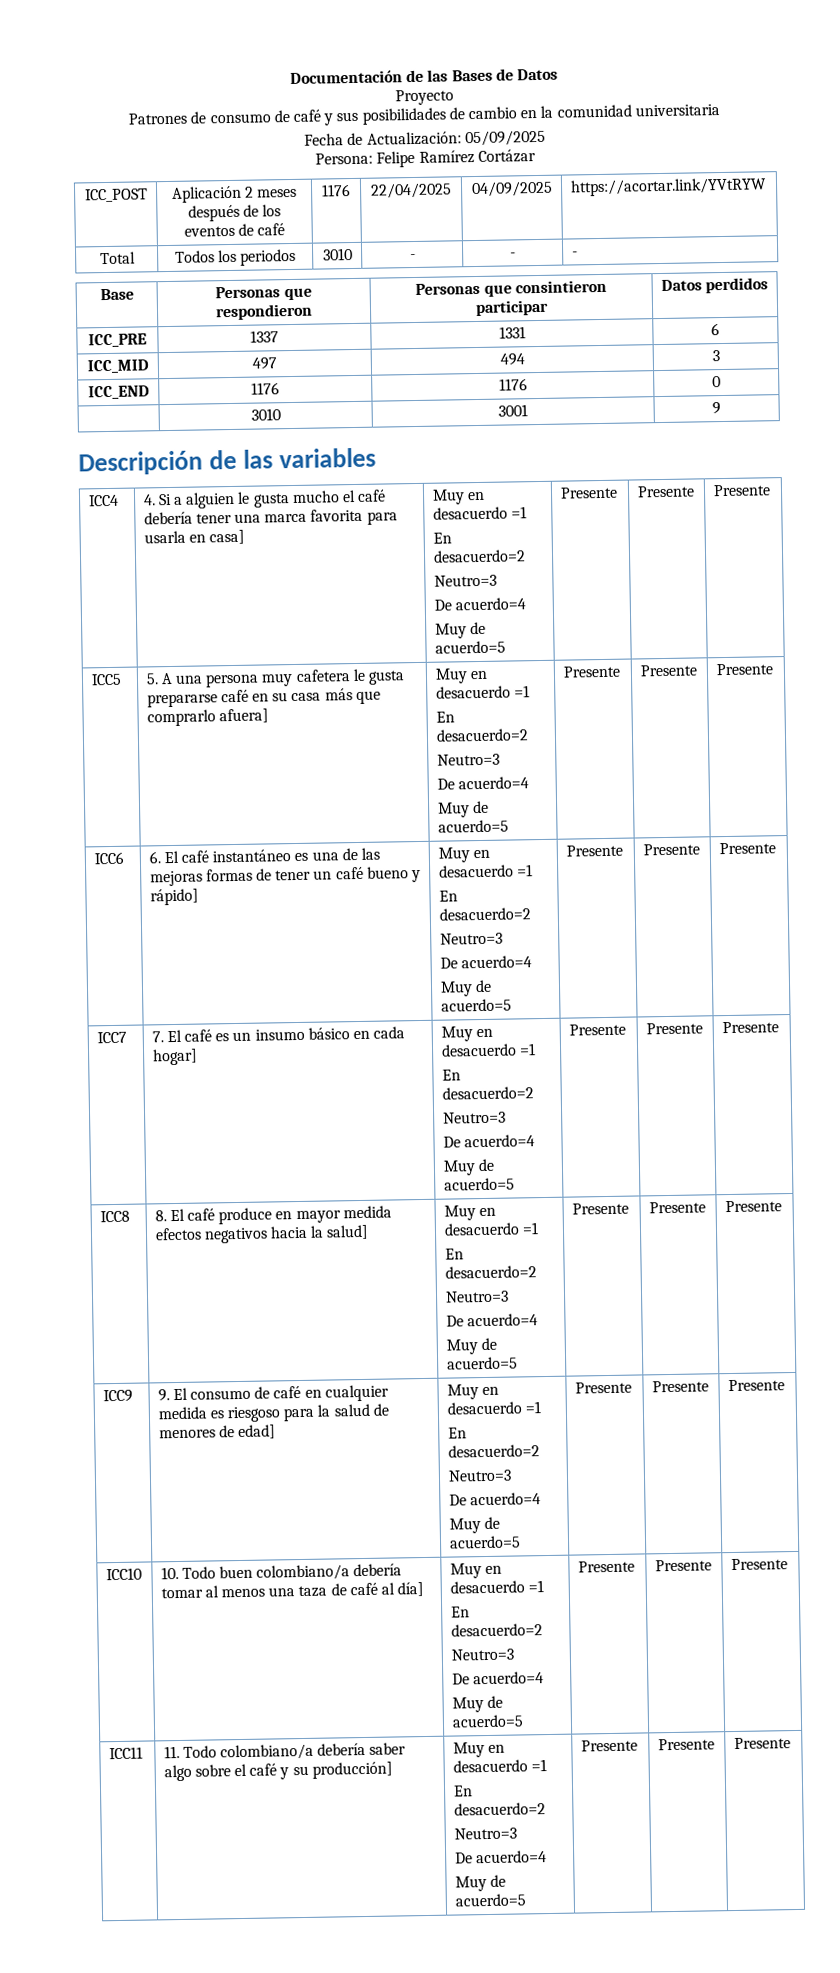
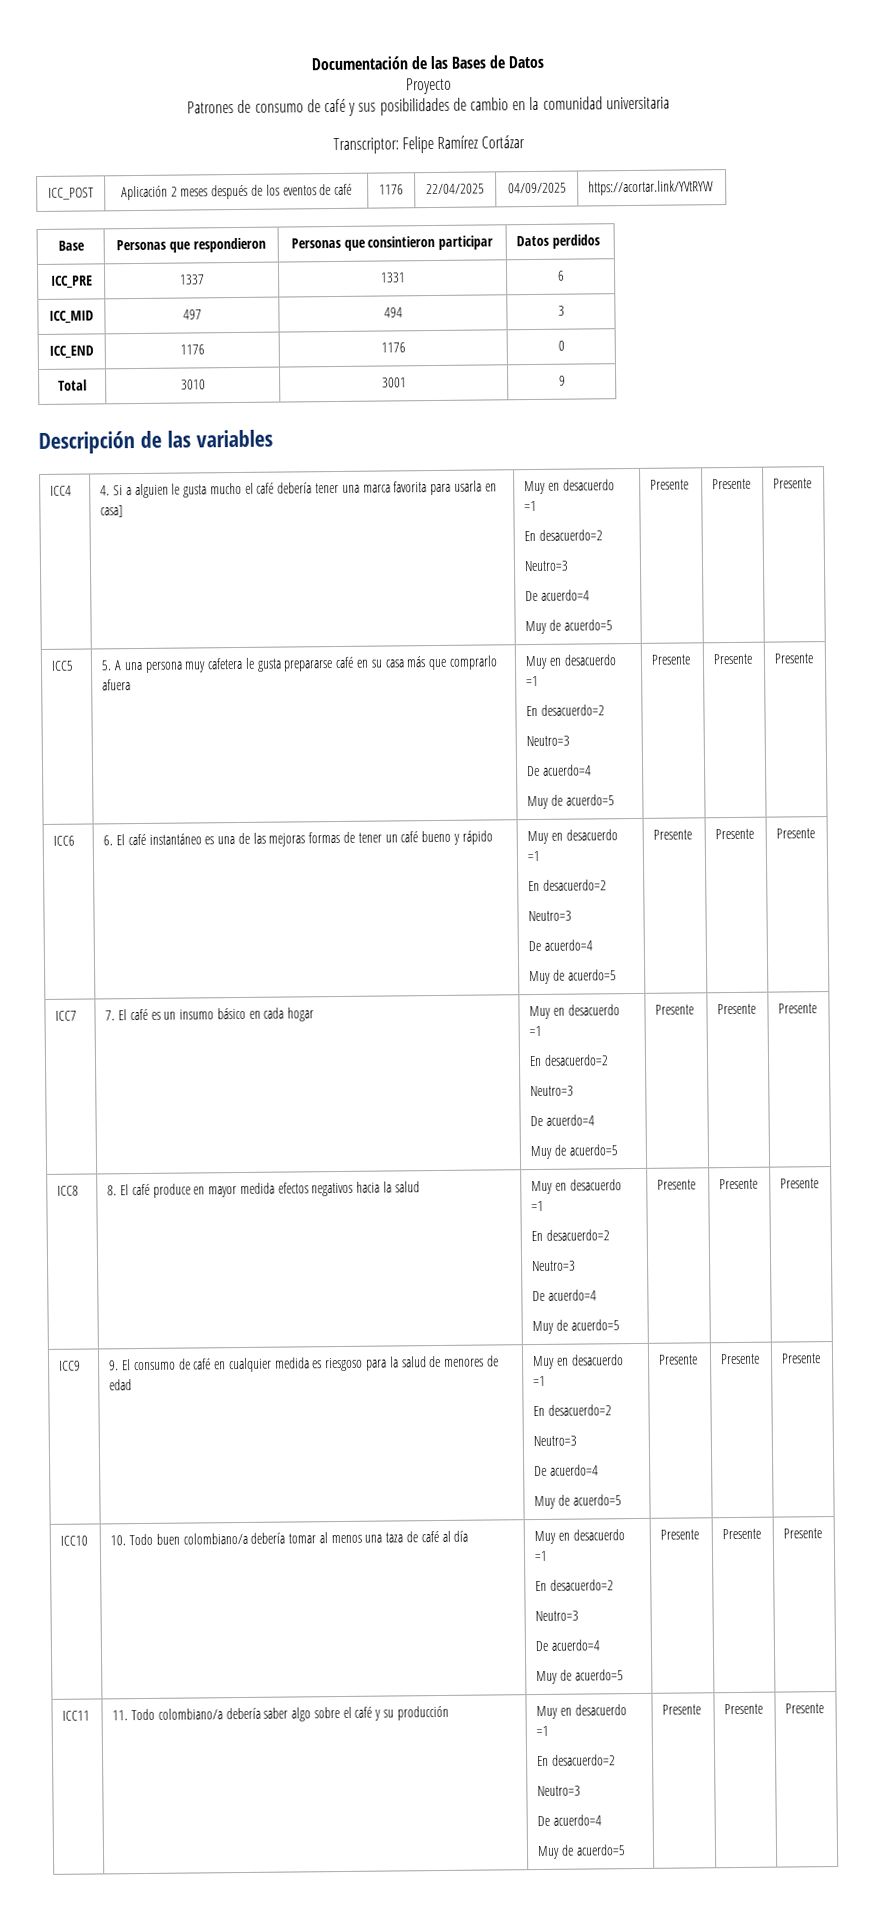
- Fecha de Actualización: 05/09/2025
- Persona: Felipe Ramírez Cortázar
+ Transcriptor: Felipe Ramírez Cortázar
- Total | Todos los periodos | 3010 | - | - | -
- | 3010 | 3001 | 9
+ Total | 3010 | 3001 | 9
- ICC5 | 5. A una persona muy cafetera le gusta prepararse café en su casa más que comprarlo afuera] | Muy en desacuerdo =1
+ ICC5 | 5. A una persona muy cafetera le gusta prepararse café en su casa más que comprarlo afuera | Muy en desacuerdo =1
- ICC6 | 6. El café instantáneo es una de las mejoras formas de tener un café bueno y rápido] | Muy en desacuerdo =1
+ ICC6 | 6. El café instantáneo es una de las mejoras formas de tener un café bueno y rápido | Muy en desacuerdo =1
- ICC7 | 7. El café es un insumo básico en cada hogar] | Muy en desacuerdo =1
+ ICC7 | 7. El café es un insumo básico en cada hogar | Muy en desacuerdo =1
- ICC8 | 8. El café produce en mayor medida efectos negativos hacia la salud] | Muy en desacuerdo =1
+ ICC8 | 8. El café produce en mayor medida efectos negativos hacia la salud | Muy en desacuerdo =1
- ICC9 | 9. El consumo de café en cualquier medida es riesgoso para la salud de menores de edad] | Muy en desacuerdo =1
+ ICC9 | 9. El consumo de café en cualquier medida es riesgoso para la salud de menores de edad | Muy en desacuerdo =1
- ICC10 | 10. Todo buen colombiano/a debería tomar al menos una taza de café al día] | Muy en desacuerdo =1
+ ICC10 | 10. Todo buen colombiano/a debería tomar al menos una taza de café al día | Muy en desacuerdo =1
- ICC11 | 11. Todo colombiano/a debería saber algo sobre el café y su producción] | Muy en desacuerdo =1
+ ICC11 | 11. Todo colombiano/a debería saber algo sobre el café y su producción | Muy en desacuerdo =1

